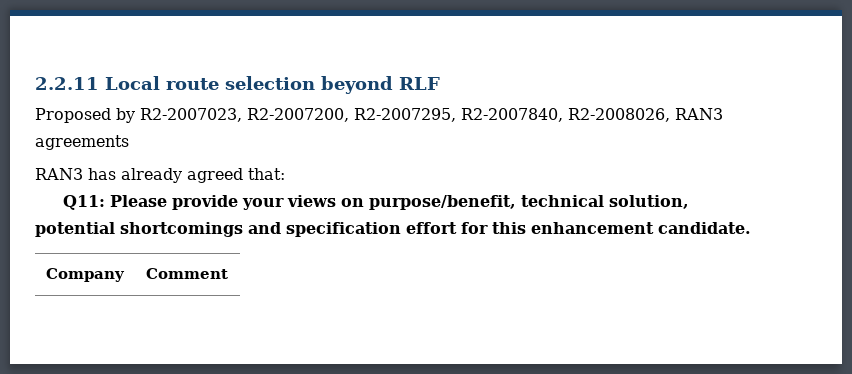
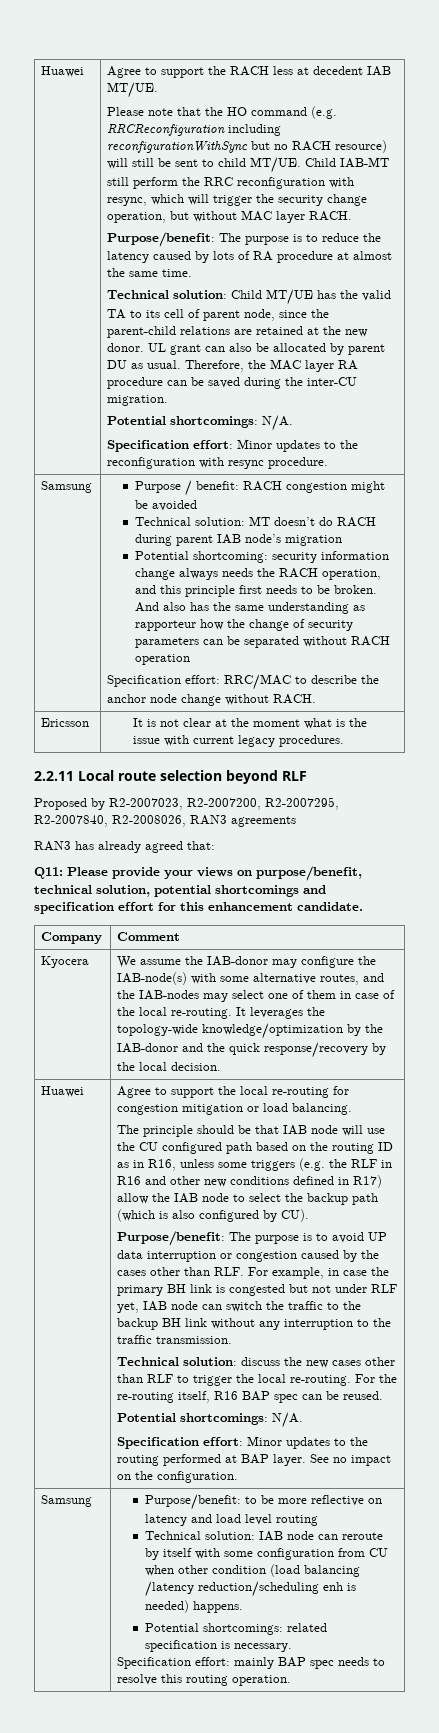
+ Huawei | Agree to support the RACH less at decedent IAB MT/UE.
+ Please note that the HO command (e.g. RRCReconfiguration including reconfigurationWithSync but no RACH resource) will still be sent to child MT/UE. Child IAB-MT still perform the RRC reconfiguration with resync, which will trigger the security change operation, but without MAC layer RACH.
+ Purpose/benefit: The purpose is to reduce the latency caused by lots of RA procedure at almost the same time.
+ Technical solution: Child MT/UE has the valid TA to its cell of parent node, since the parent-child relations are retained at the new donor. UL grant can also be allocated by parent DU as usual. Therefore, the MAC layer RA procedure can be saved during the inter-CU migration.
+ Potential shortcomings: N/A.
+ Specification effort: Minor updates to the reconfiguration with resync procedure.
+ Samsung | Purpose / benefit: RACH congestion might be avoided
+ Technical solution: MT doesn’t do RACH during parent IAB node’s migration
+ Potential shortcoming: security information change always needs the RACH operation, and this principle first needs to be broken. And also has the same understanding as rapporteur how the change of security parameters can be separated without RACH operation
+ Specification effort: RRC/MAC to describe the anchor node change without RACH.
+ Ericsson | It is not clear at the moment what is the issue with current legacy procedures.
+ Kyocera | We assume the IAB-donor may configure the IAB-node(s) with some alternative routes, and the IAB-nodes may select one of them in case of the local re-routing. It leverages the topology-wide knowledge/optimization by the IAB-donor and the quick response/recovery by the local decision.
+ Huawei | Agree to support the local re-routing for congestion mitigation or load balancing.
+ The principle should be that IAB node will use the CU configured path based on the routing ID as in R16, unless some triggers (e.g. the RLF in R16 and other new conditions defined in R17) allow the IAB node to select the backup path (which is also configured by CU).
+ Purpose/benefit: The purpose is to avoid UP data interruption or congestion caused by the cases other than RLF. For example, in case the primary BH link is congested but not under RLF yet, IAB node can switch the traffic to the backup BH link without any interruption to the traffic transmission.
+ Technical solution: discuss the new cases other than RLF to trigger the local re-routing. For the re-routing itself, R16 BAP spec can be reused.
+ Potential shortcomings: N/A.
+ Specification effort: Minor updates to the routing performed at BAP layer. See no impact on the configuration.
+ Samsung | Purpose/benefit: to be more reflective on latency and load level routing
+ Technical solution: IAB node can reroute by itself with some configuration from CU when other condition (load balancing /latency reduction/scheduling enh is needed) happens.
+ Potential shortcomings: related specification is necessary.
+ Specification effort: mainly BAP spec needs to resolve this routing operation.

